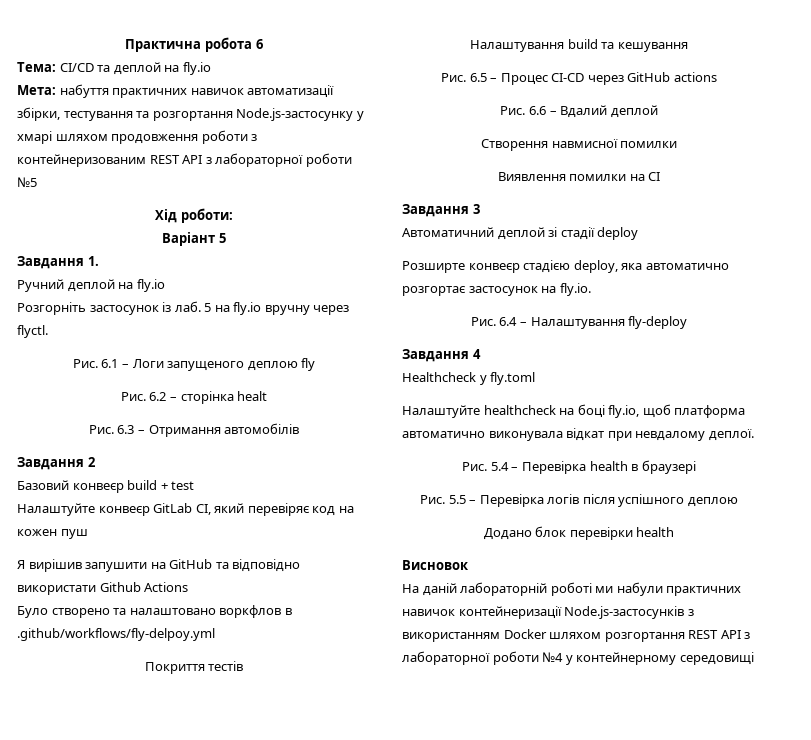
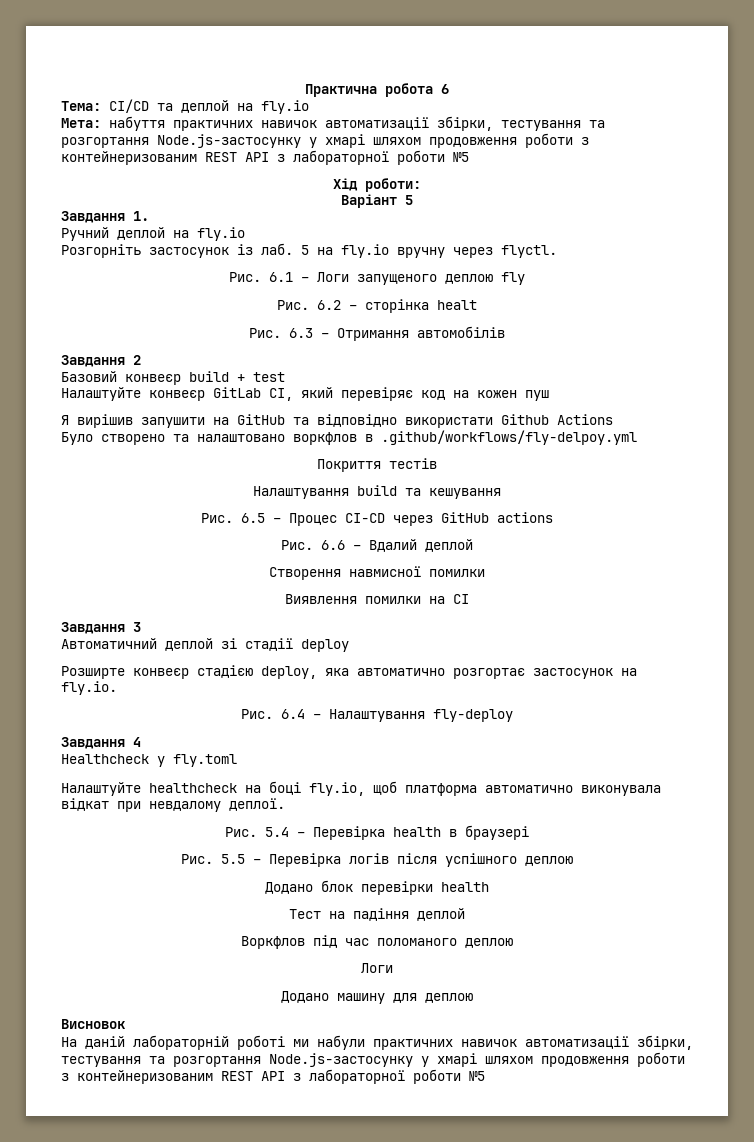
+ Тест на падіння деплой
+ Воркфлов під час поломаного деплою
+ Логи
+ Додано машину для деплою
- На даній лабораторній роботі ми набули практичних навичок контейнеризації Node.js-застосунків з використанням Docker шляхом розгортання REST API з лабораторної роботи №4 у контейнерному середовищі
+ На даній лабораторній роботі ми набули практичних навичок автоматизації збірки, тестування та розгортання Node.js-застосунку у хмарі шляхом продовження роботи з контейнеризованим REST API з лабораторної роботи №5

